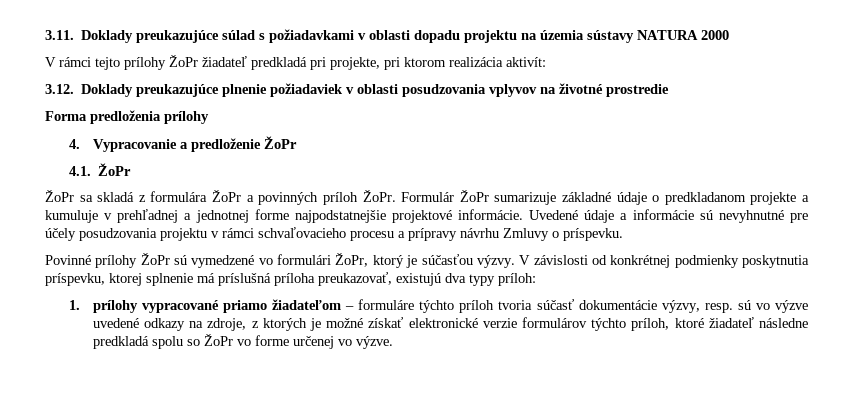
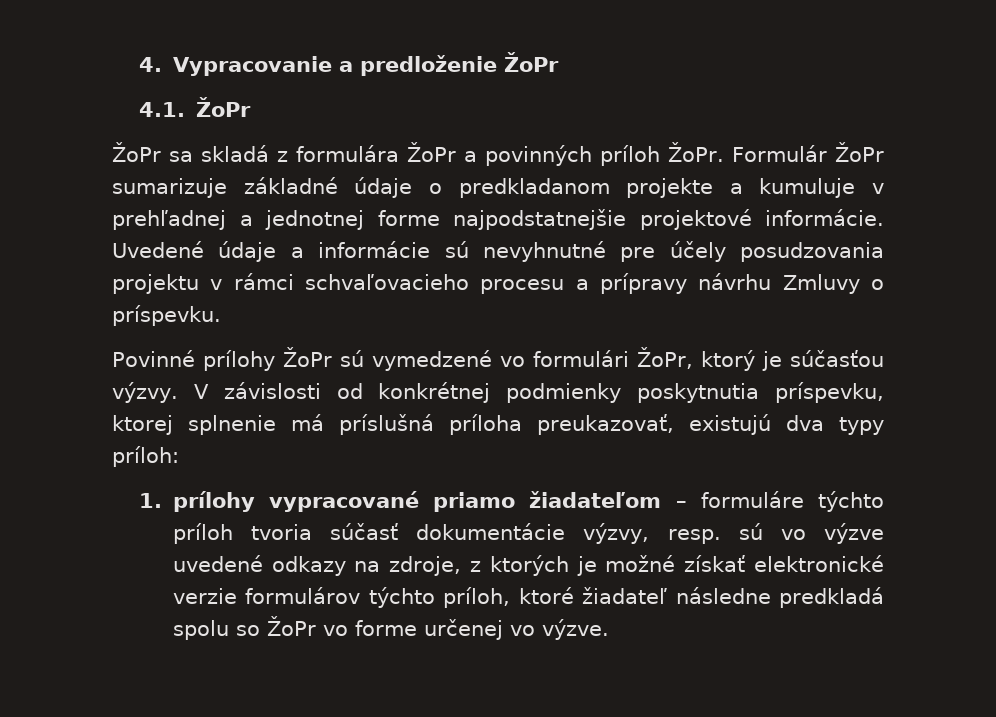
- 3.11. Doklady preukazujúce súlad s požiadavkami v oblasti dopadu projektu na územia sústavy NATURA 2000
- V rámci tejto prílohy ŽoPr žiadateľ predkladá pri projekte, pri ktorom realizácia aktivít:
- 3.12. Doklady preukazujúce plnenie požiadaviek v oblasti posudzovania vplyvov na životné prostredie
- Forma predloženia prílohy

